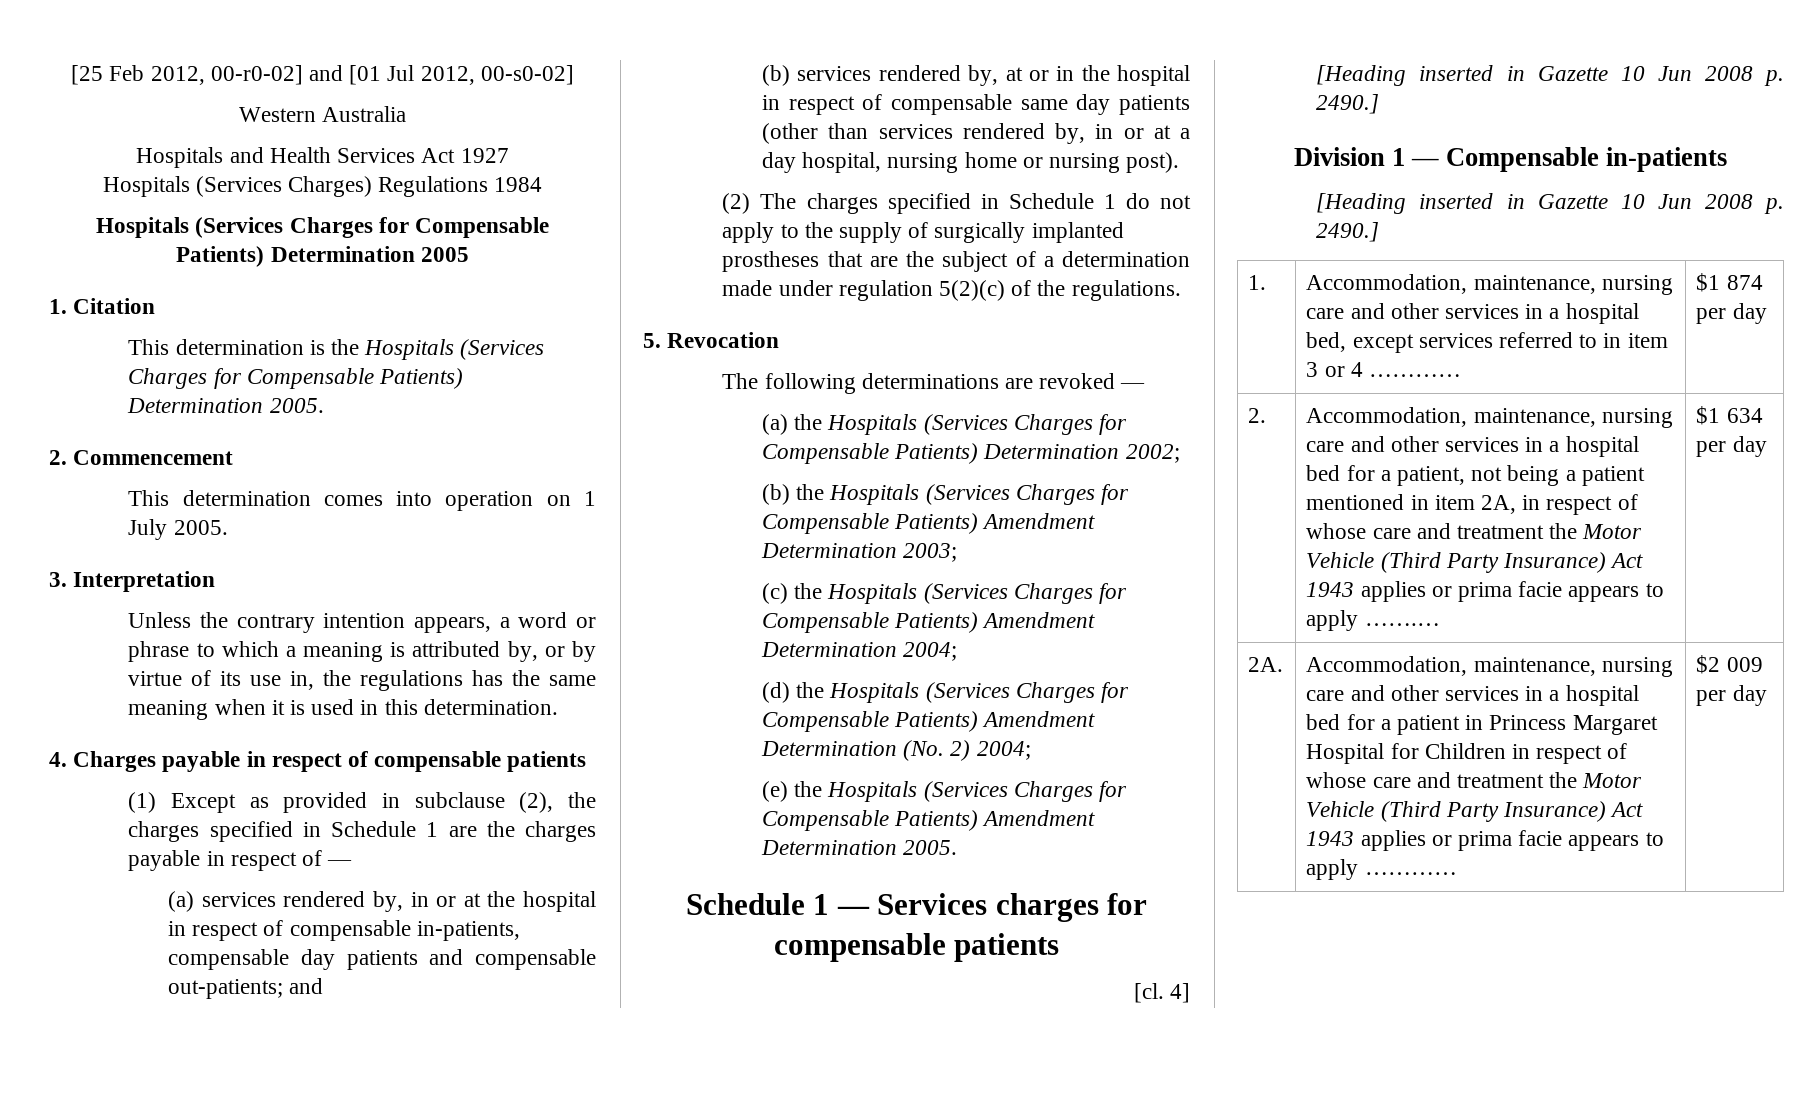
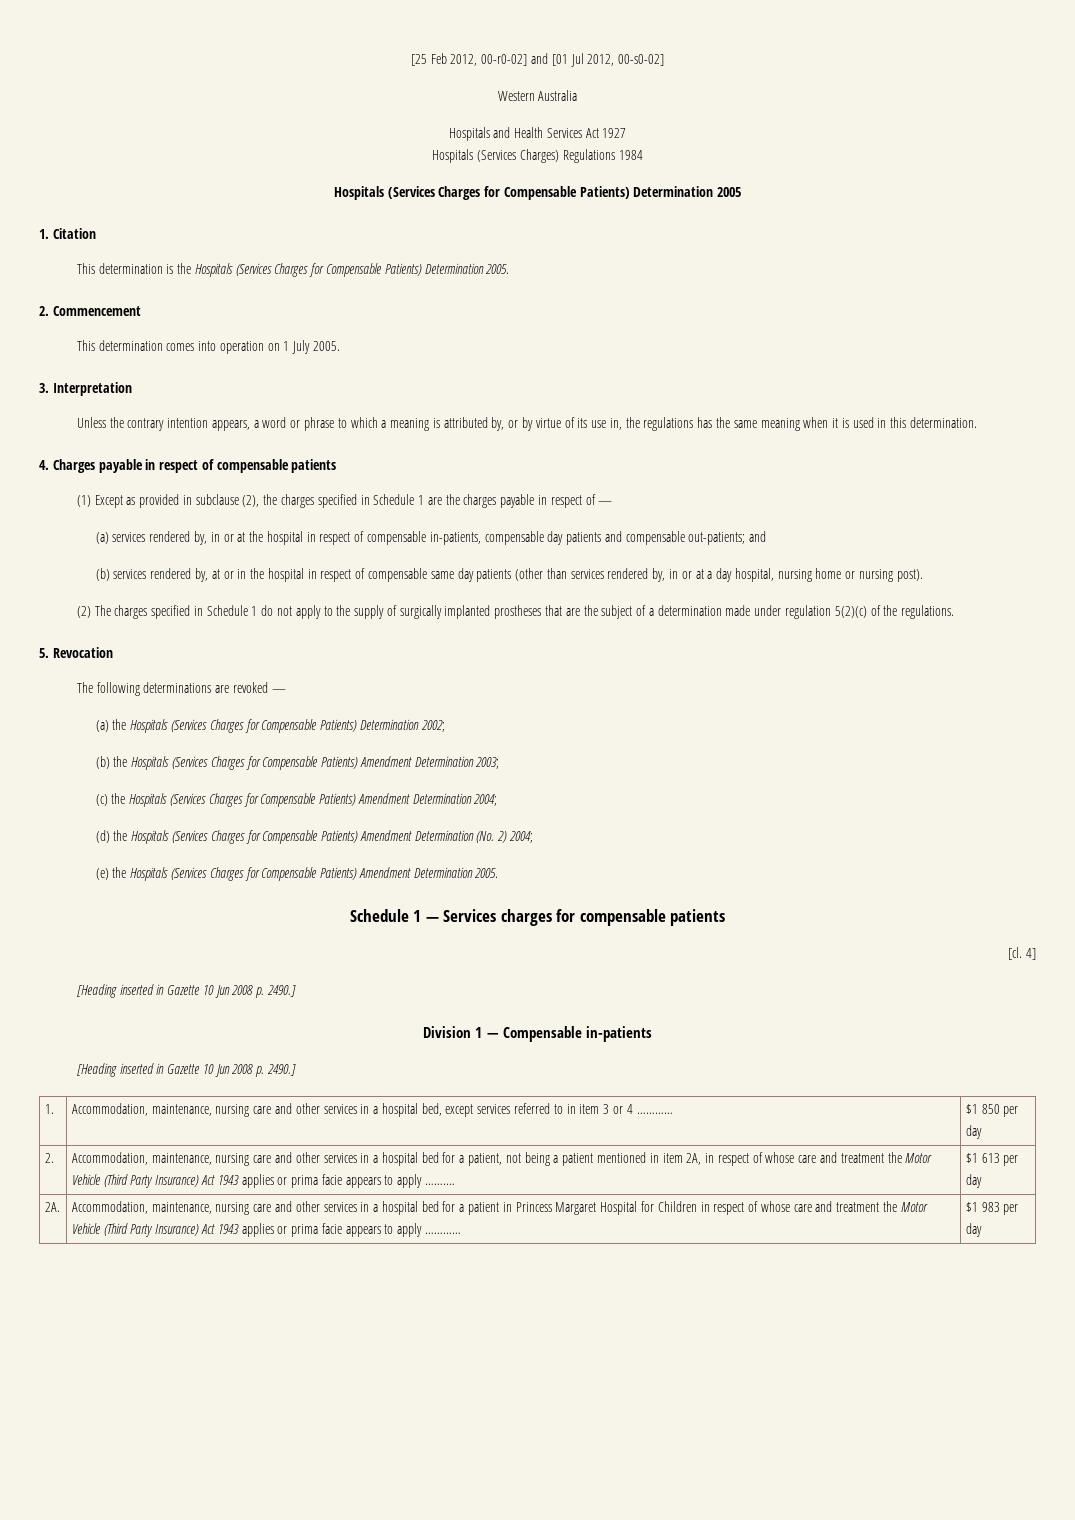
- 1. | Accommodation, maintenance, nursing care and other services in a hospital bed, except services referred to in item 3 or 4 ………… | $1 874 per day
+ 1. | Accommodation, maintenance, nursing care and other services in a hospital bed, except services referred to in item 3 or 4 ………… | $1 850 per day
- $1 634 per day
+ $1 613 per day
- $2 009 per day
+ $1 983 per day

